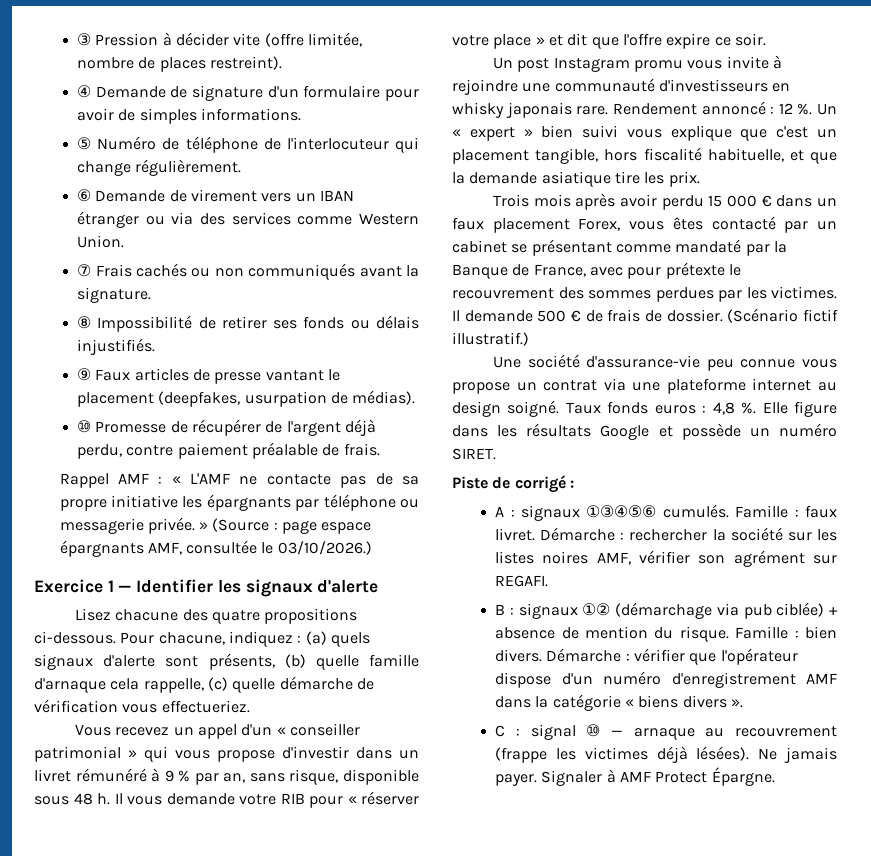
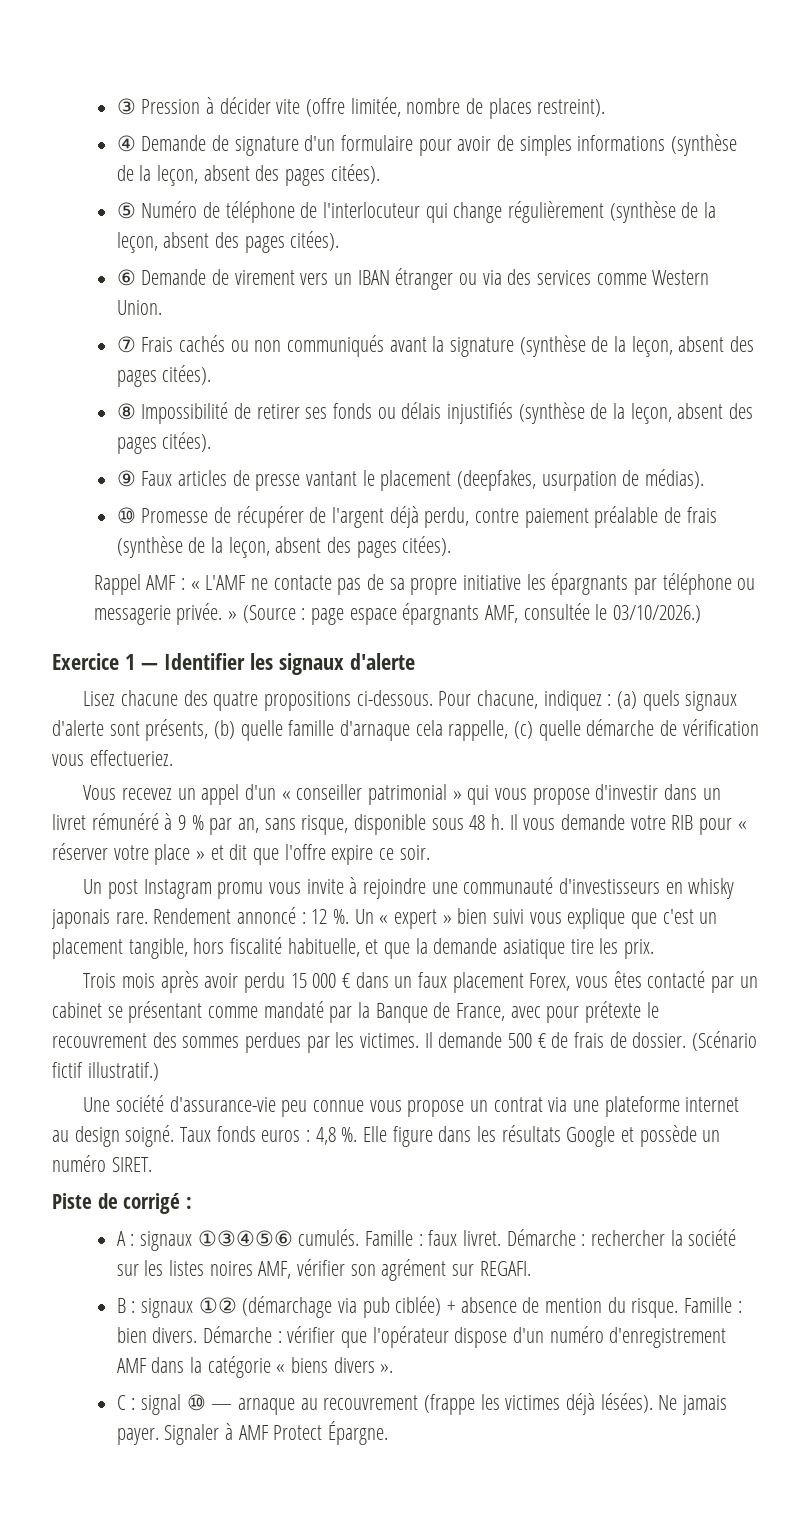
- ④ Demande de signature d'un formulaire pour avoir de simples informations.
+ ④ Demande de signature d'un formulaire pour avoir de simples informations (synthèse de la leçon, absent des pages citées).
- ⑤ Numéro de téléphone de l'interlocuteur qui change régulièrement.
+ ⑤ Numéro de téléphone de l'interlocuteur qui change régulièrement (synthèse de la leçon, absent des pages citées).
- ⑦ Frais cachés ou non communiqués avant la signature.
+ ⑦ Frais cachés ou non communiqués avant la signature (synthèse de la leçon, absent des pages citées).
- ⑧ Impossibilité de retirer ses fonds ou délais injustifiés.
+ ⑧ Impossibilité de retirer ses fonds ou délais injustifiés (synthèse de la leçon, absent des pages citées).
- ⑩ Promesse de récupérer de l'argent déjà perdu, contre paiement préalable de frais.
+ ⑩ Promesse de récupérer de l'argent déjà perdu, contre paiement préalable de frais (synthèse de la leçon, absent des pages citées).

